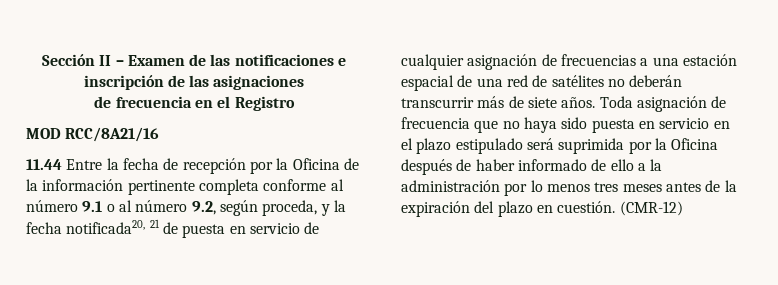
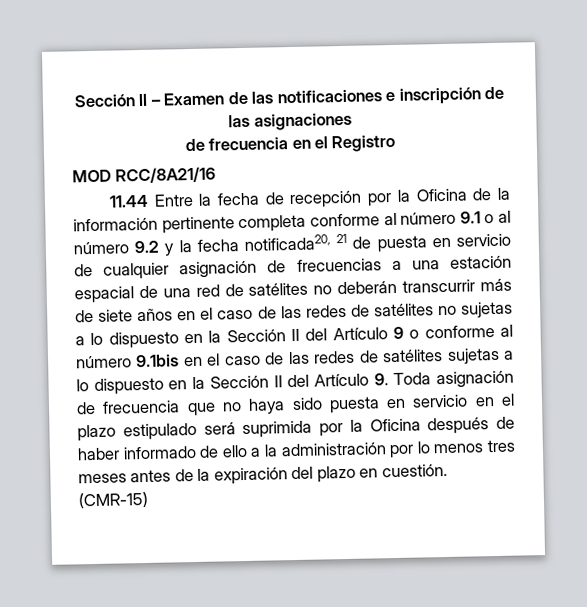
- 11.44 Entre la fecha de recepción por la Oficina de la información pertinente completa conforme al número 9.1 o al número 9.2, según proceda, y la fecha notificada20, 21 de puesta en servicio de cualquier asignación de frecuencias a una estación espacial de una red de satélites no deberán transcurrir más de siete años. Toda asignación de frecuencia que no haya sido puesta en servicio en el plazo estipulado será suprimida por la Oficina después de haber informado de ello a la administración por lo menos tres meses antes de la expiración del plazo en cuestión.
+ 11.44 Entre la fecha de recepción por la Oficina de la información pertinente completa conforme al número 9.1 o al número 9.2 y la fecha notificada20, 21 de puesta en servicio de cualquier asignación de frecuencias a una estación espacial de una red de satélites no deberán transcurrir más de siete años en el caso de las redes de satélites no sujetas a lo dispuesto en la Sección II del Artículo 9 o conforme al número 9.1bis en el caso de las redes de satélites sujetas a lo dispuesto en la Sección II del Artículo 9. Toda asignación de frecuencia que no haya sido puesta en servicio en el plazo estipulado será suprimida por la Oficina después de haber informado de ello a la administración por lo menos tres meses antes de la expiración del plazo en cuestión.
- (CMR-12)
+ (CMR-15)

